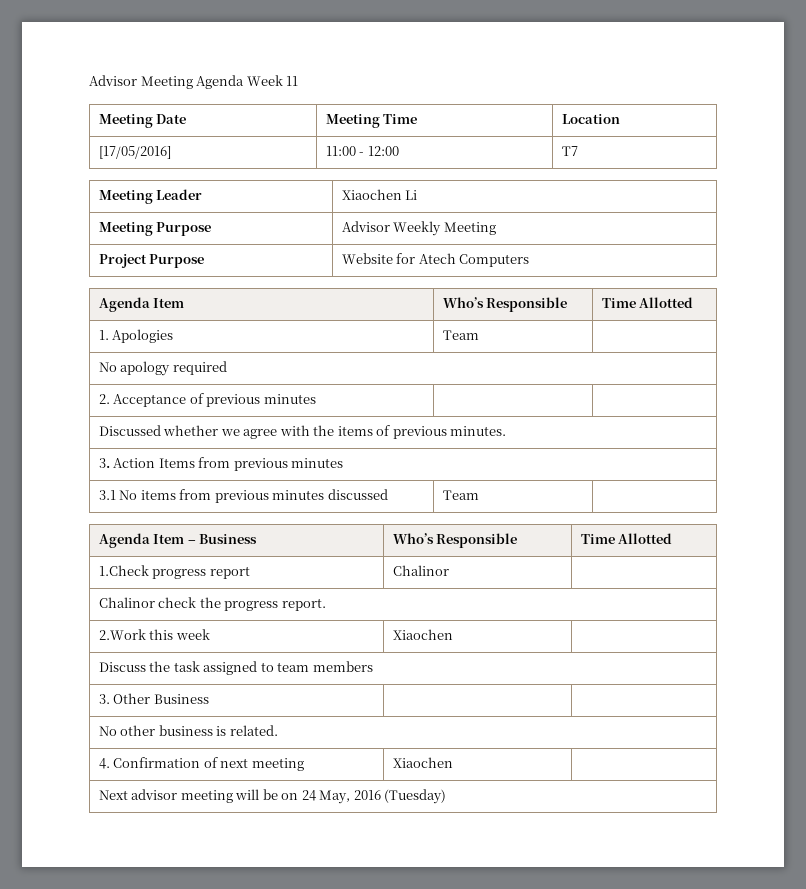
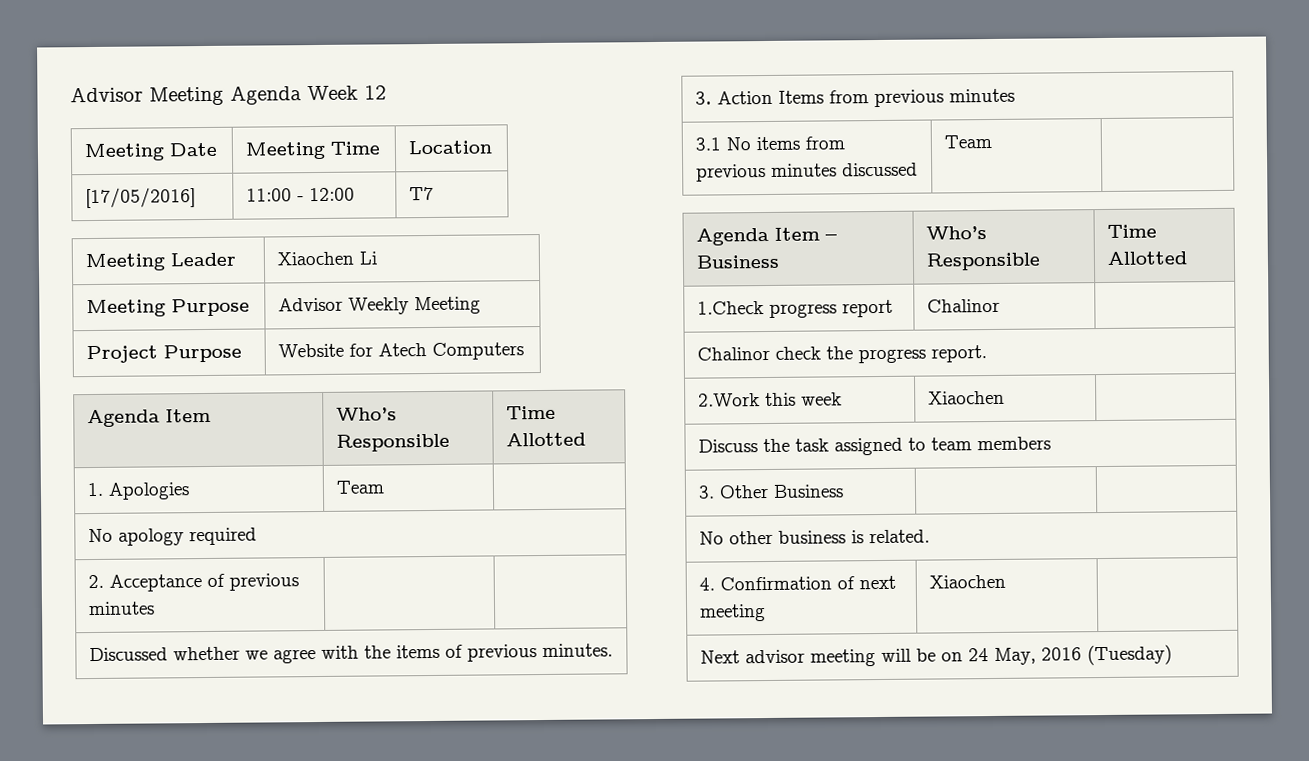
- Advisor Meeting Agenda Week 11
+ Advisor Meeting Agenda Week 12

